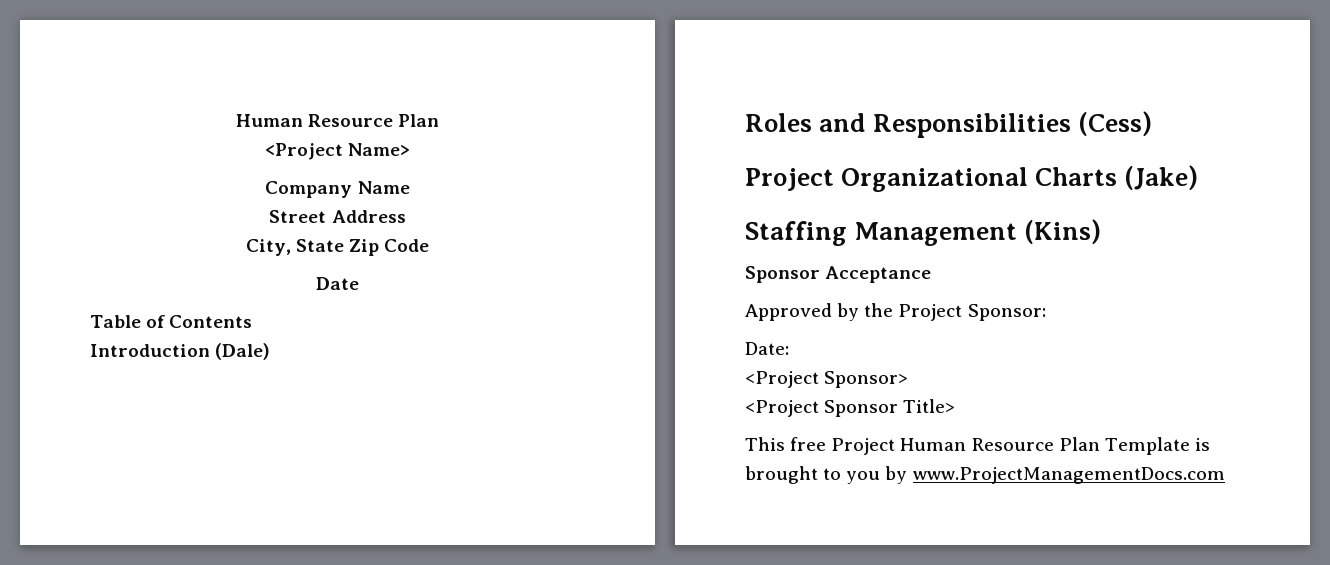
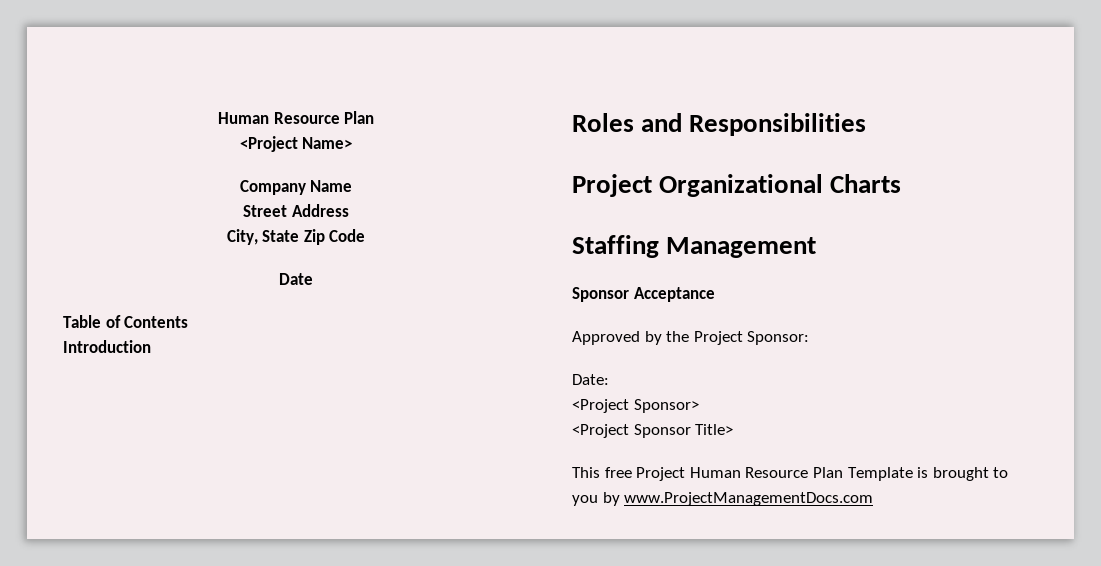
- Introduction (Dale)
+ Introduction
- Roles and Responsibilities (Cess)
+ Roles and Responsibilities
- Project Organizational Charts (Jake)
+ Project Organizational Charts
- Staffing Management (Kins)
+ Staffing Management

